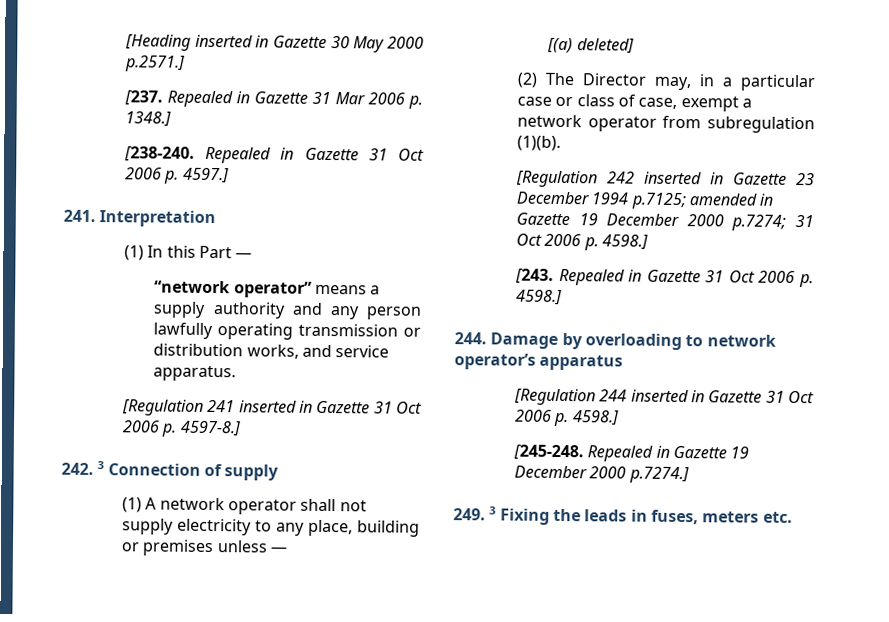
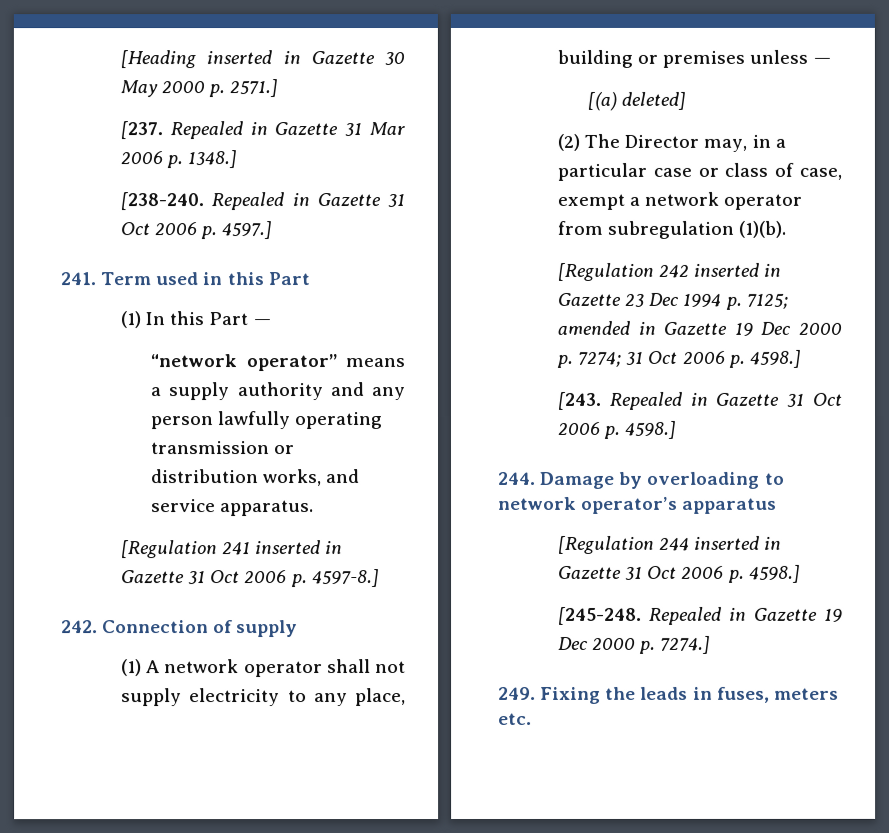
- [Heading inserted in Gazette 30 May 2000 p.2571.]
+ [Heading inserted in Gazette 30 May 2000 p. 2571.]
- 241. Interpretation
+ 241. Term used in this Part
- 242. 3 Connection of supply
+ 242. Connection of supply
- [Regulation 242 inserted in Gazette 23 December 1994 p.7125; amended in Gazette 19 December 2000 p.7274; 31 Oct 2006 p. 4598.]
+ [Regulation 242 inserted in Gazette 23 Dec 1994 p. 7125; amended in Gazette 19 Dec 2000 p. 7274; 31 Oct 2006 p. 4598.]
- Repealed in Gazette 19 December 2000 p.7274.]
+ Repealed in Gazette 19 Dec 2000 p. 7274.]
- 249. 3 Fixing the leads in fuses, meters etc.
+ 249. Fixing the leads in fuses, meters etc.

